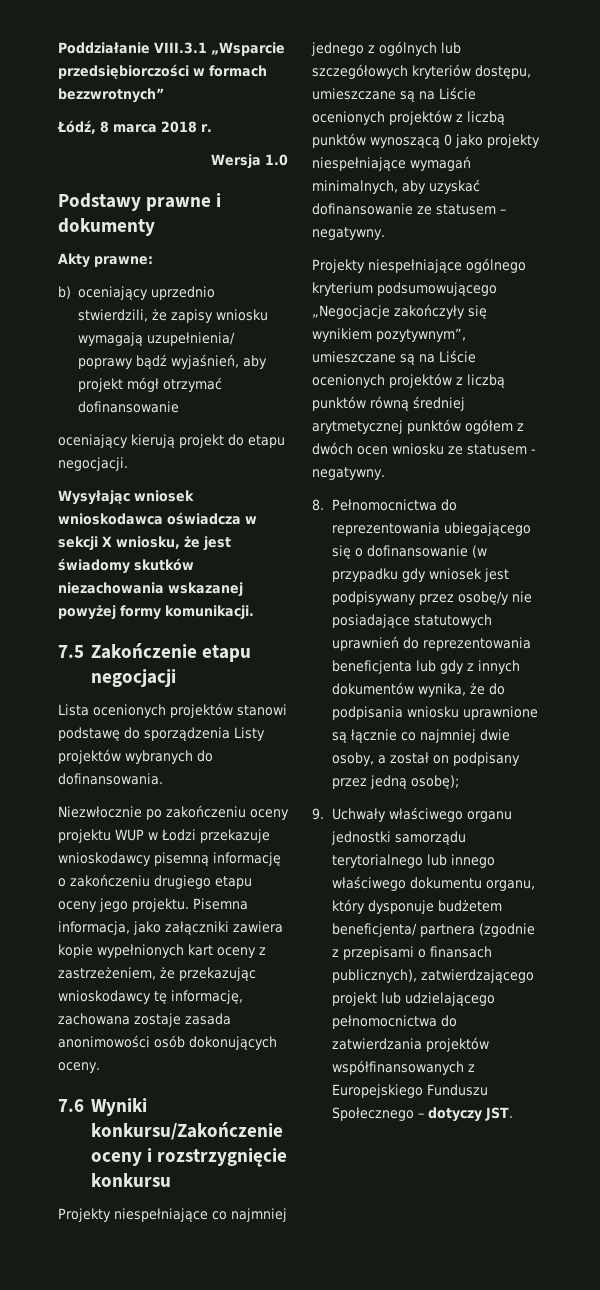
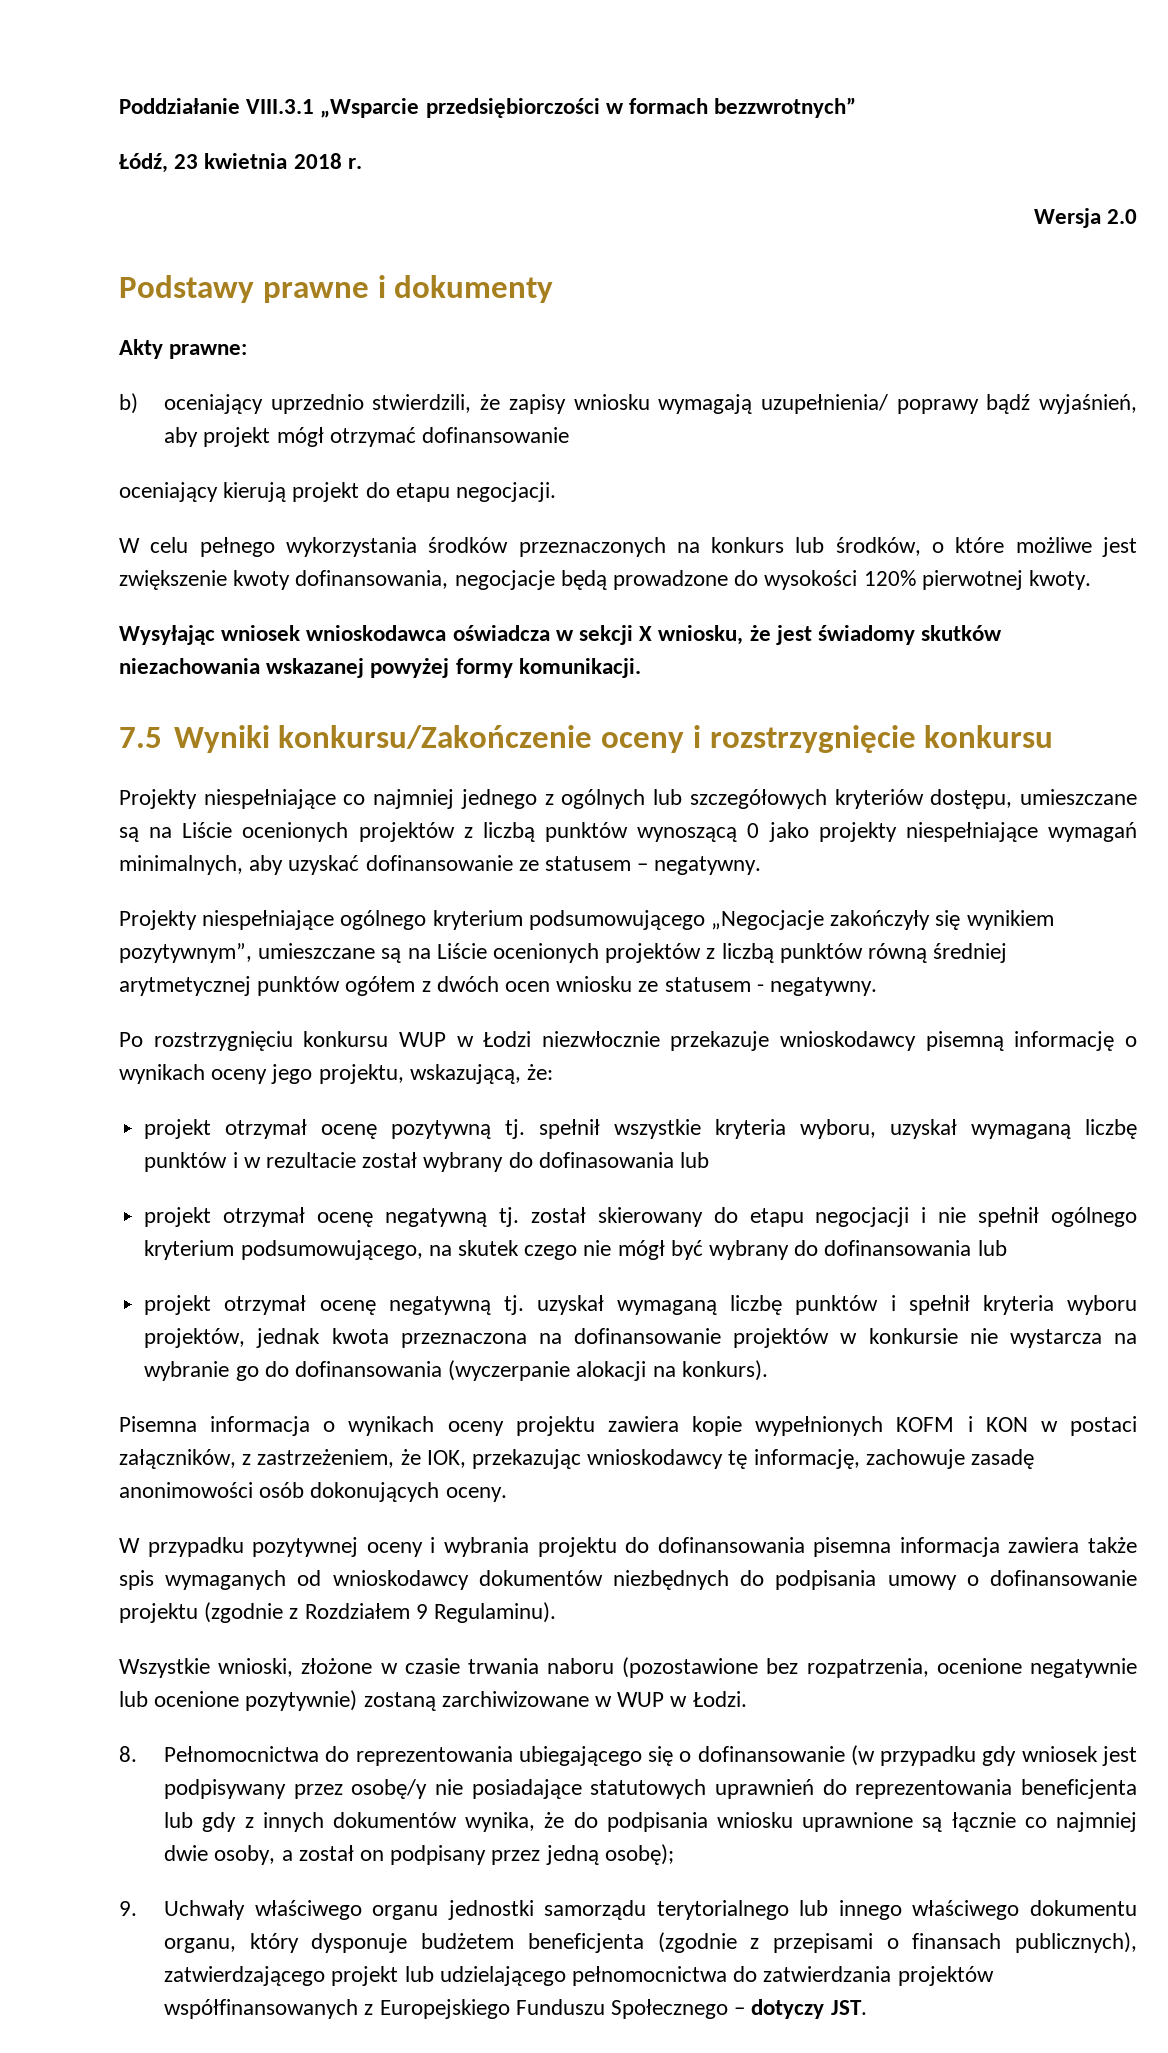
- Łódź, 8 marca 2018 r.
+ Łódź, 23 kwietnia 2018 r.
- Wersja 1.0
+ Wersja 2.0
+ W celu pełnego wykorzystania środków przeznaczonych na konkurs lub środków, o które możliwe jest zwiększenie kwoty dofinansowania, negocjacje będą prowadzone do wysokości 120% pierwotnej kwoty.
- 7.5 Zakończenie etapu negocjacji
- Lista ocenionych projektów stanowi podstawę do sporządzenia Listy projektów wybranych do dofinansowania.
- Niezwłocznie po zakończeniu oceny projektu WUP w Łodzi przekazuje wnioskodawcy pisemną informację o zakończeniu drugiego etapu oceny jego projektu. Pisemna informacja, jako załączniki zawiera kopie wypełnionych kart oceny z zastrzeżeniem, że przekazując wnioskodawcy tę informację, zachowana zostaje zasada anonimowości osób dokonujących oceny.
- 7.6 Wyniki konkursu/Zakończenie oceny i rozstrzygnięcie konkursu
+ 7.5 Wyniki konkursu/Zakończenie oceny i rozstrzygnięcie konkursu
+ Po rozstrzygnięciu konkursu WUP w Łodzi niezwłocznie przekazuje wnioskodawcy pisemną informację o wynikach oceny jego projektu, wskazującą, że:
+ projekt otrzymał ocenę pozytywną tj. spełnił wszystkie kryteria wyboru, uzyskał wymaganą liczbę punktów i w rezultacie został wybrany do dofinasowania lub
+ projekt otrzymał ocenę negatywną tj. został skierowany do etapu negocjacji i nie spełnił ogólnego kryterium podsumowującego, na skutek czego nie mógł być wybrany do dofinansowania lub
+ projekt otrzymał ocenę negatywną tj. uzyskał wymaganą liczbę punktów i spełnił kryteria wyboru projektów, jednak kwota przeznaczona na dofinansowanie projektów w konkursie nie wystarcza na wybranie go do dofinansowania (wyczerpanie alokacji na konkurs).
+ Pisemna informacja o wynikach oceny projektu zawiera kopie wypełnionych KOFM i KON w postaci załączników, z zastrzeżeniem, że IOK, przekazując wnioskodawcy tę informację, zachowuje zasadę anonimowości osób dokonujących oceny.
+ W przypadku pozytywnej oceny i wybrania projektu do dofinansowania pisemna informacja zawiera także spis wymaganych od wnioskodawcy dokumentów niezbędnych do podpisania umowy o dofinansowanie projektu (zgodnie z Rozdziałem 9 Regulaminu).
+ Wszystkie wnioski, złożone w czasie trwania naboru (pozostawione bez rozpatrzenia, ocenione negatywnie lub ocenione pozytywnie) zostaną zarchiwizowane w WUP w Łodzi.
- 9. Uchwały właściwego organu jednostki samorządu terytorialnego lub innego właściwego dokumentu organu, który dysponuje budżetem beneficjenta/ partnera (zgodnie z przepisami o finansach publicznych), zatwierdzającego projekt lub udzielającego pełnomocnictwa do zatwierdzania projektów współfinansowanych z Europejskiego Funduszu Społecznego – dotyczy JST.
+ 9. Uchwały właściwego organu jednostki samorządu terytorialnego lub innego właściwego dokumentu organu, który dysponuje budżetem beneficjenta (zgodnie z przepisami o finansach publicznych), zatwierdzającego projekt lub udzielającego pełnomocnictwa do zatwierdzania projektów współfinansowanych z Europejskiego Funduszu Społecznego – dotyczy JST.

